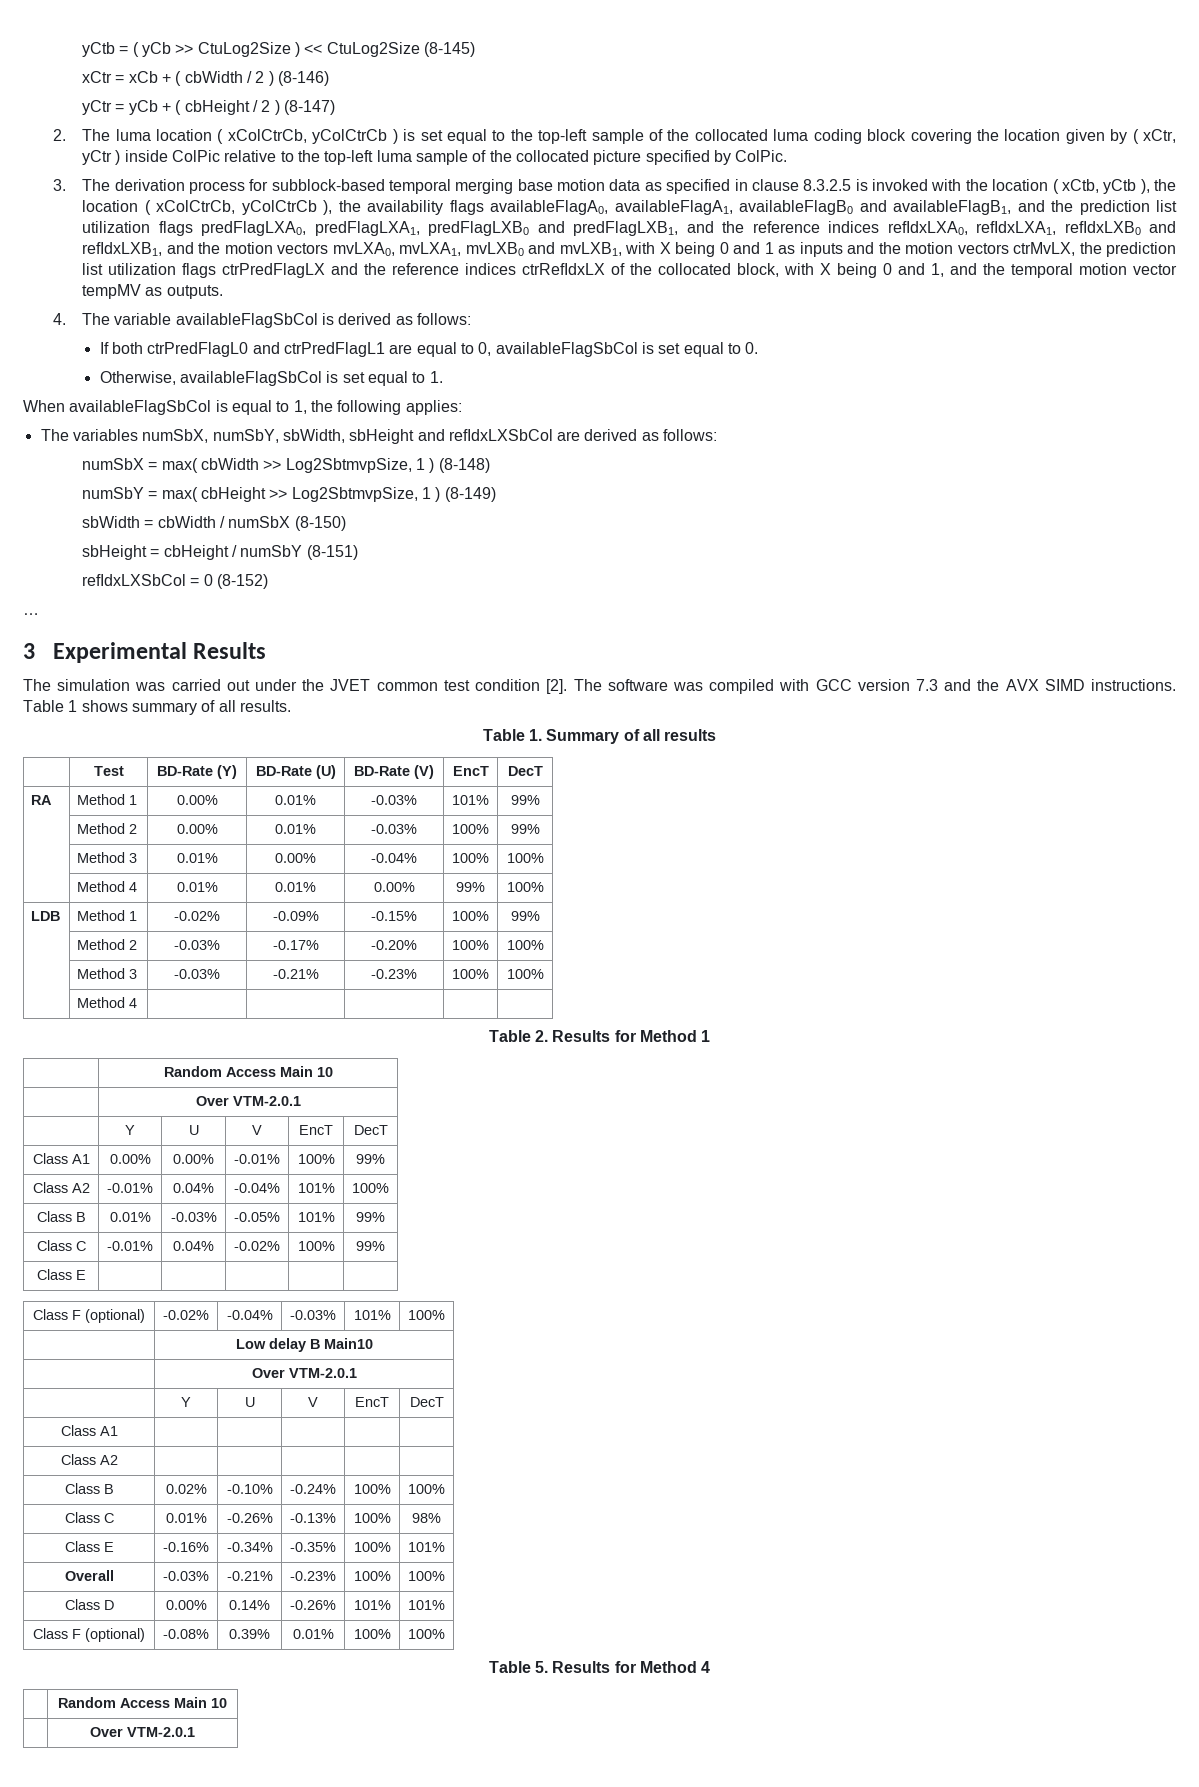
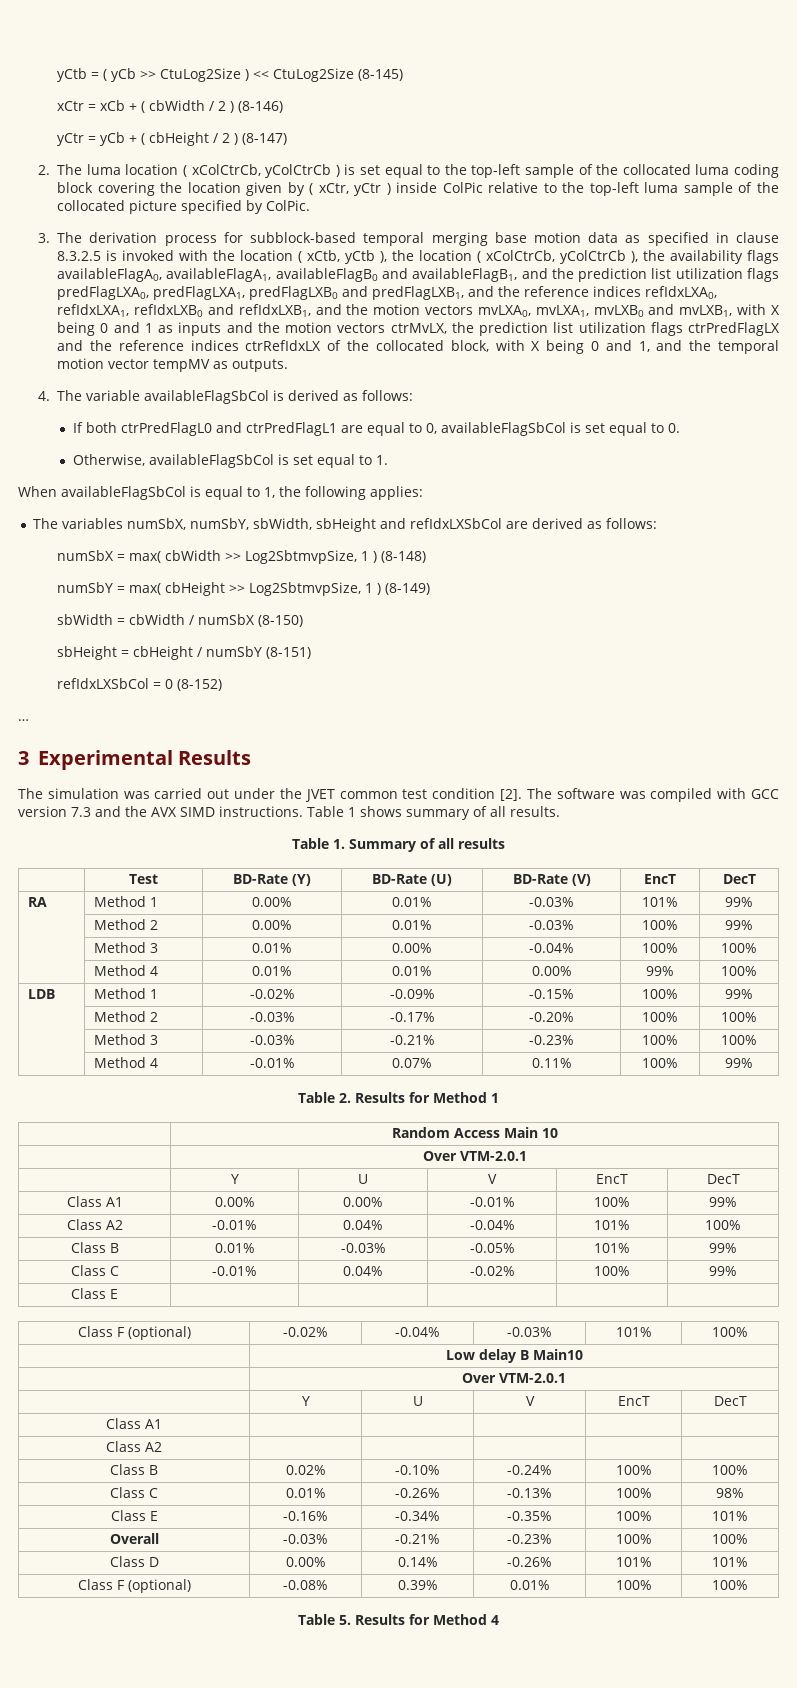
- | Method 4 | | | | |
+ | Method 4 | -0.01% | 0.07% | 0.11% | 100% | 99%
  Table 5. Results for Method 4
- | Random Access Main 10
- | Over VTM-2.0.1

